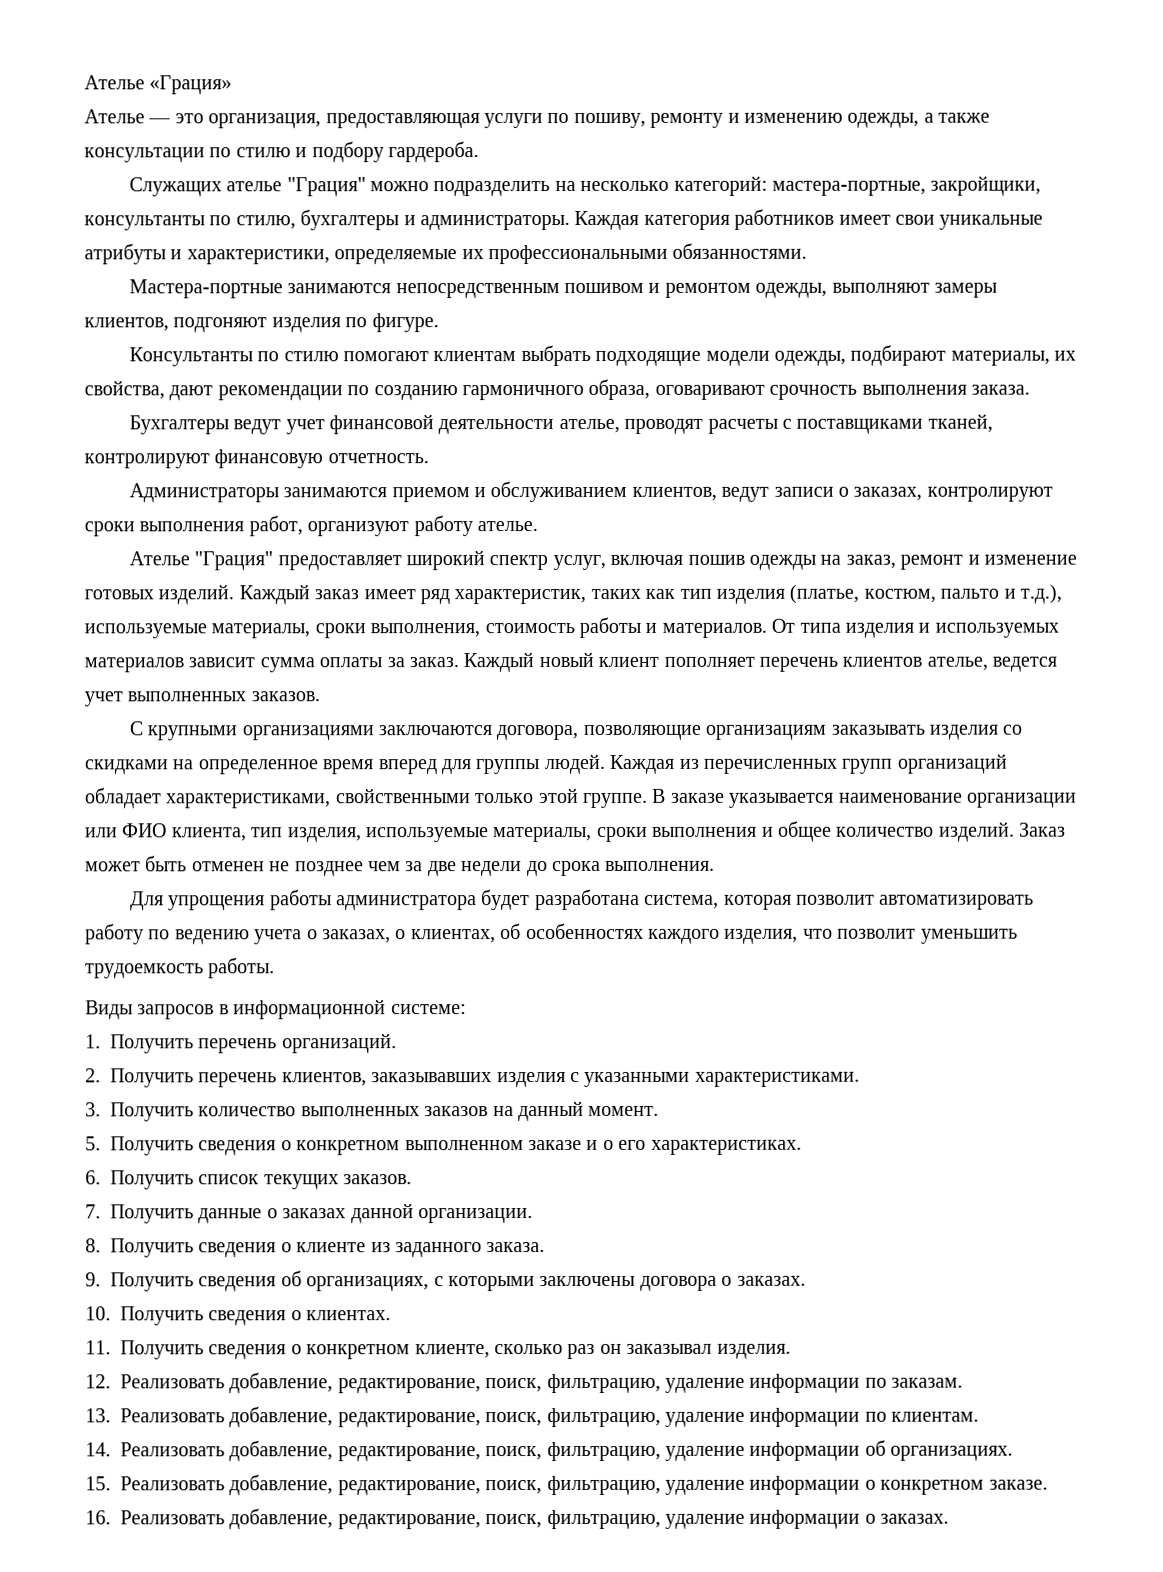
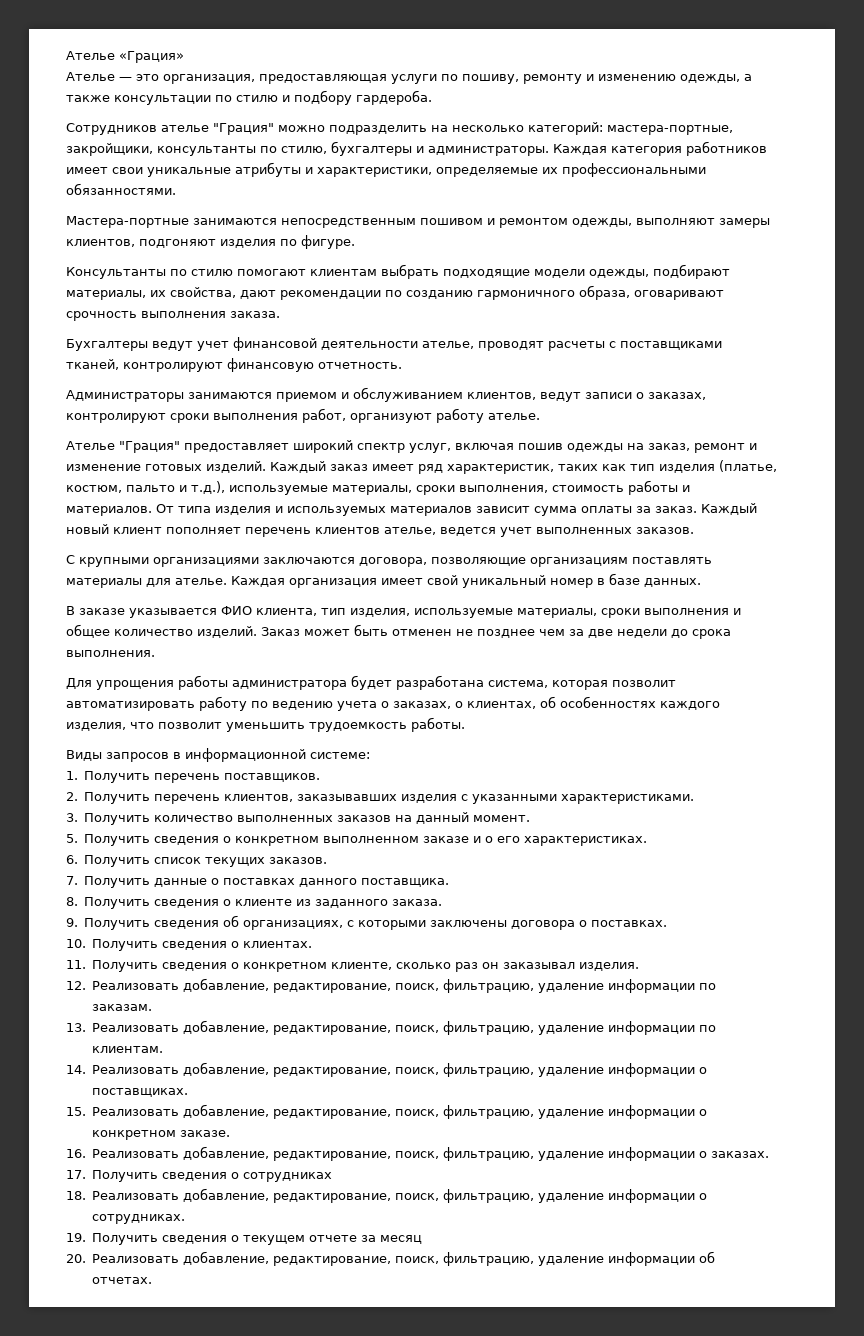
- Служащих ателье "Грация" можно подразделить на несколько категорий: мастера-портные, закройщики, консультанты по стилю, бухгалтеры и администраторы.
+ Сотрудников ателье "Грация" можно подразделить на несколько категорий: мастера-портные, закройщики, консультанты по стилю, бухгалтеры и администраторы.
- С крупными организациями заключаются договора, позволяющие организациям заказывать изделия со скидками на определенное время вперед для группы людей. Каждая из перечисленных групп организаций обладает характеристиками, свойственными только этой группе. В заказе указывается наименование организации или ФИО клиента, тип изделия, используемые материалы, сроки выполнения и общее количество изделий.
+ С крупными организациями заключаются договора, позволяющие организациям поставлять материалы для ателье. Каждая организация имеет свой уникальный номер в базе данных.
+ В заказе указывается ФИО клиента, тип изделия, используемые материалы, сроки выполнения и общее количество изделий.
- 1. Получить перечень организаций.
+ 1. Получить перечень поставщиков.
- 7. Получить данные о заказах данной организации.
+ 7. Получить данные о поставках данного поставщика.
- 9. Получить сведения об организациях, с которыми заключены договора о заказах.
+ 9. Получить сведения об организациях, с которыми заключены договора о поставках.
- 14. Реализовать добавление, редактирование, поиск, фильтрацию, удаление информации об организациях.
+ 14. Реализовать добавление, редактирование, поиск, фильтрацию, удаление информации о поставщиках.
+ 17. Получить сведения о сотрудниках
+ 18. Реализовать добавление, редактирование, поиск, фильтрацию, удаление информации о сотрудниках.
+ 19. Получить сведения о текущем отчете за месяц
+ 20. Реализовать добавление, редактирование, поиск, фильтрацию, удаление информации об отчетах.

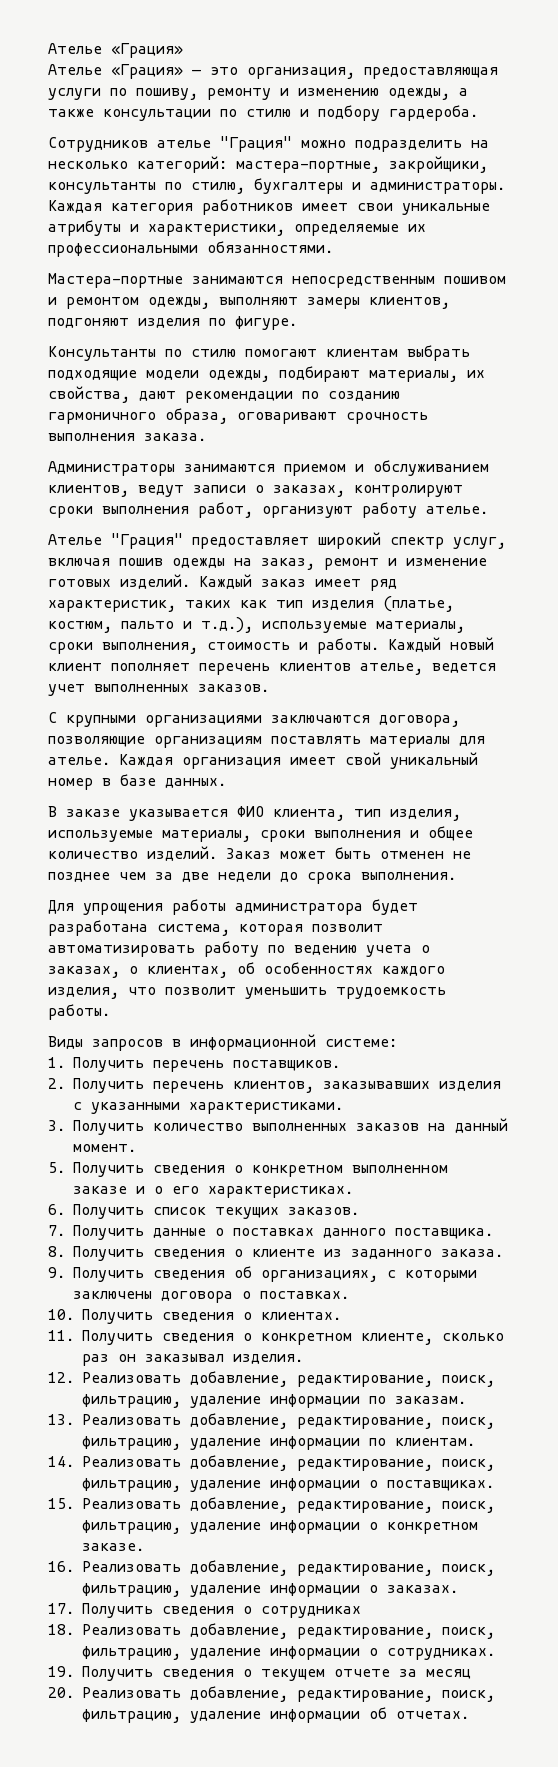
- Ателье — это организация, предоставляющая услуги по пошиву, ремонту и изменению одежды, а также консультации по стилю и подбору гардероба.
+ Ателье «Грация» — это организация, предоставляющая услуги по пошиву, ремонту и изменению одежды, а также консультации по стилю и подбору гардероба.
- Бухгалтеры ведут учет финансовой деятельности ателье, проводят расчеты с поставщиками тканей, контролируют финансовую отчетность.
- Каждый заказ имеет ряд характеристик, таких как тип изделия (платье, костюм, пальто и т.д.), используемые материалы, сроки выполнения, стоимость работы и материалов. От типа изделия и используемых материалов зависит сумма оплаты за заказ.
+ Каждый заказ имеет ряд характеристик, таких как тип изделия (платье, костюм, пальто и т.д.), используемые материалы, сроки выполнения, стоимость и работы.

